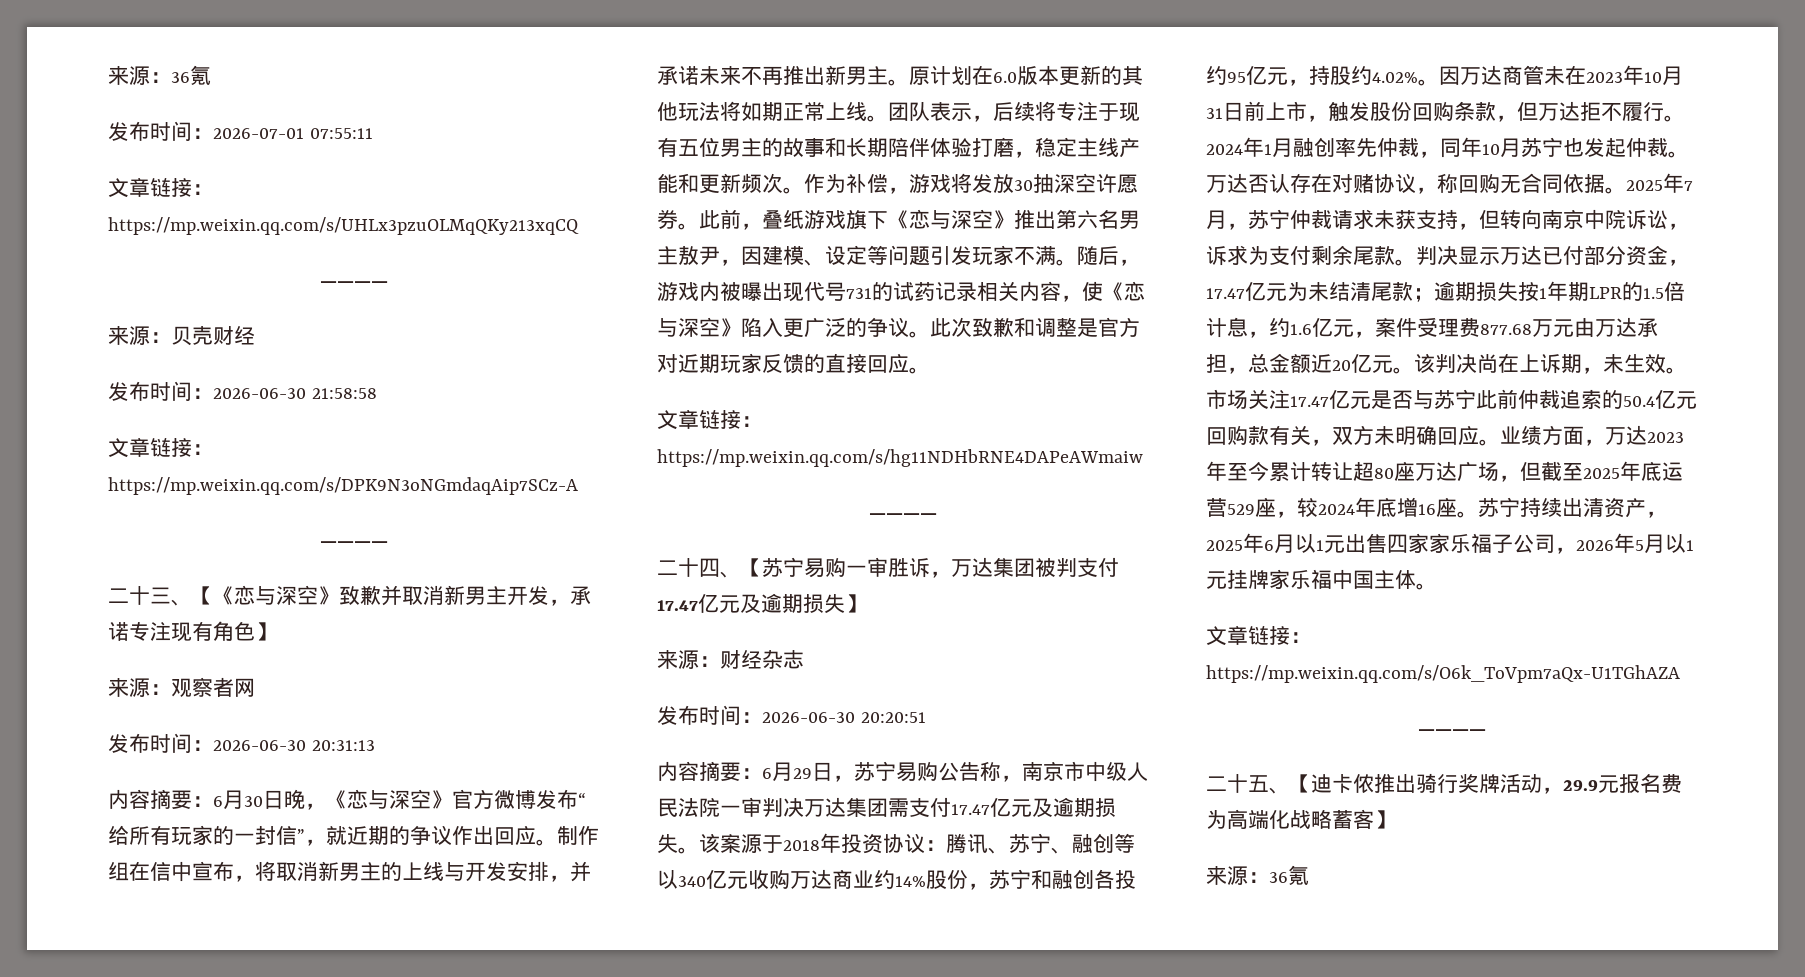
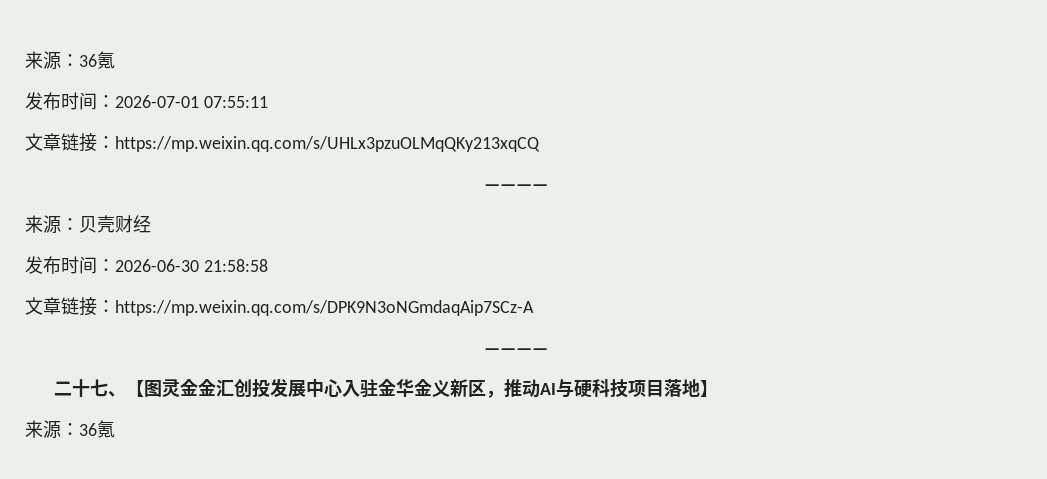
- 二十三、【《恋与深空》致歉并取消新男主开发，承诺专注现有角色】
- 来源：观察者网
- 发布时间：2026-06-30 20:31:13
- 内容摘要：6月30日晚，《恋与深空》官方微博发布“给所有玩家的一封信”，就近期的争议作出回应。制作组在信中宣布，将取消新男主的上线与开发安排，并承诺未来不再推出新男主。原计划在6.0版本更新的其他玩法将如期正常上线。团队表示，后续将专注于现有五位男主的故事和长期陪伴体验打磨，稳定主线产能和更新频次。作为补偿，游戏将发放30抽深空许愿券。此前，叠纸游戏旗下《恋与深空》推出第六名男主敖尹，因建模、设定等问题引发玩家不满。随后，游戏内被曝出现代号731的试药记录相关内容，使《恋与深空》陷入更广泛的争议。此次致歉和调整是官方对近期玩家反馈的直接回应。
- 文章链接：https://mp.weixin.qq.com/s/hg11NDHbRNE4DAPeAWmaiw
- ————
- 二十四、【苏宁易购一审胜诉，万达集团被判支付17.47亿元及逾期损失】
- 来源：财经杂志
- 发布时间：2026-06-30 20:20:51
- 内容摘要：6月29日，苏宁易购公告称，南京市中级人民法院一审判决万达集团需支付17.47亿元及逾期损失。该案源于2018年投资协议：腾讯、苏宁、融创等以340亿元收购万达商业约14%股份，苏宁和融创各投约95亿元，持股约4.02%。因万达商管未在2023年10月31日前上市，触发股份回购条款，但万达拒不履行。2024年1月融创率先仲裁，同年10月苏宁也发起仲裁。万达否认存在对赌协议，称回购无合同依据。2025年7月，苏宁仲裁请求未获支持，但转向南京中院诉讼，诉求为支付剩余尾款。判决显示万达已付部分资金，17.47亿元为未结清尾款；逾期损失按1年期LPR的1.5倍计息，约1.6亿元，案件受理费877.68万元由万达承担，总金额近20亿元。该判决尚在上诉期，未生效。市场关注17.47亿元是否与苏宁此前仲裁追索的50.4亿元回购款有关，双方未明确回应。业绩方面，万达2023年至今累计转让超80座万达广场，但截至2025年底运营529座，较2024年底增16座。苏宁持续出清资产，2025年6月以1元出售四家家乐福子公司，2026年5月以1元挂牌家乐福中国主体。
- 文章链接：https://mp.weixin.qq.com/s/O6k_ToVpm7aQx-U1TGhAZA
- ————
- 二十五、【迪卡侬推出骑行奖牌活动，29.9元报名费为高端化战略蓄客】
+ 二十七、【图灵金金汇创投发展中心入驻金华金义新区，推动AI与硬科技项目落地】

